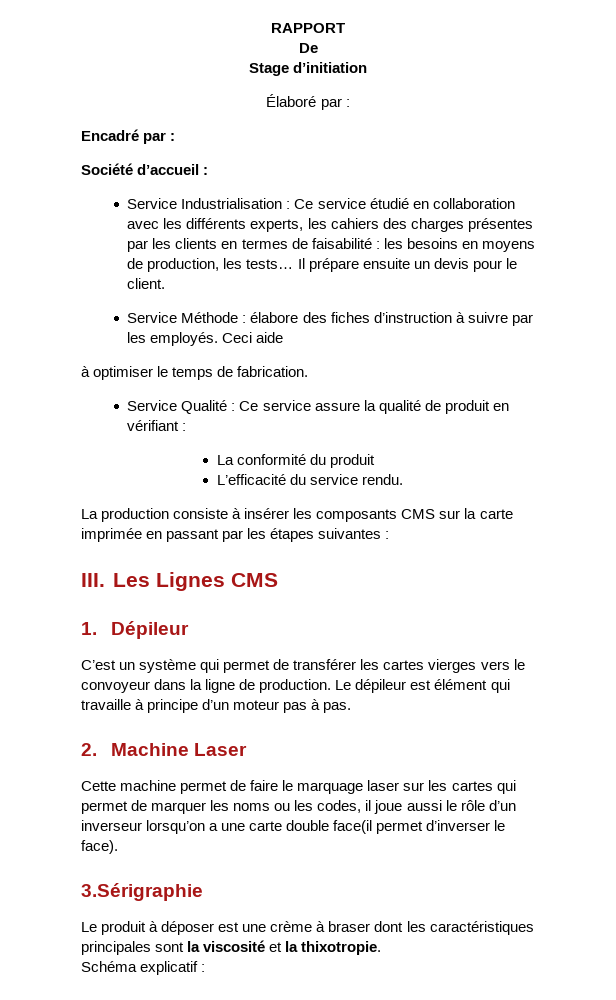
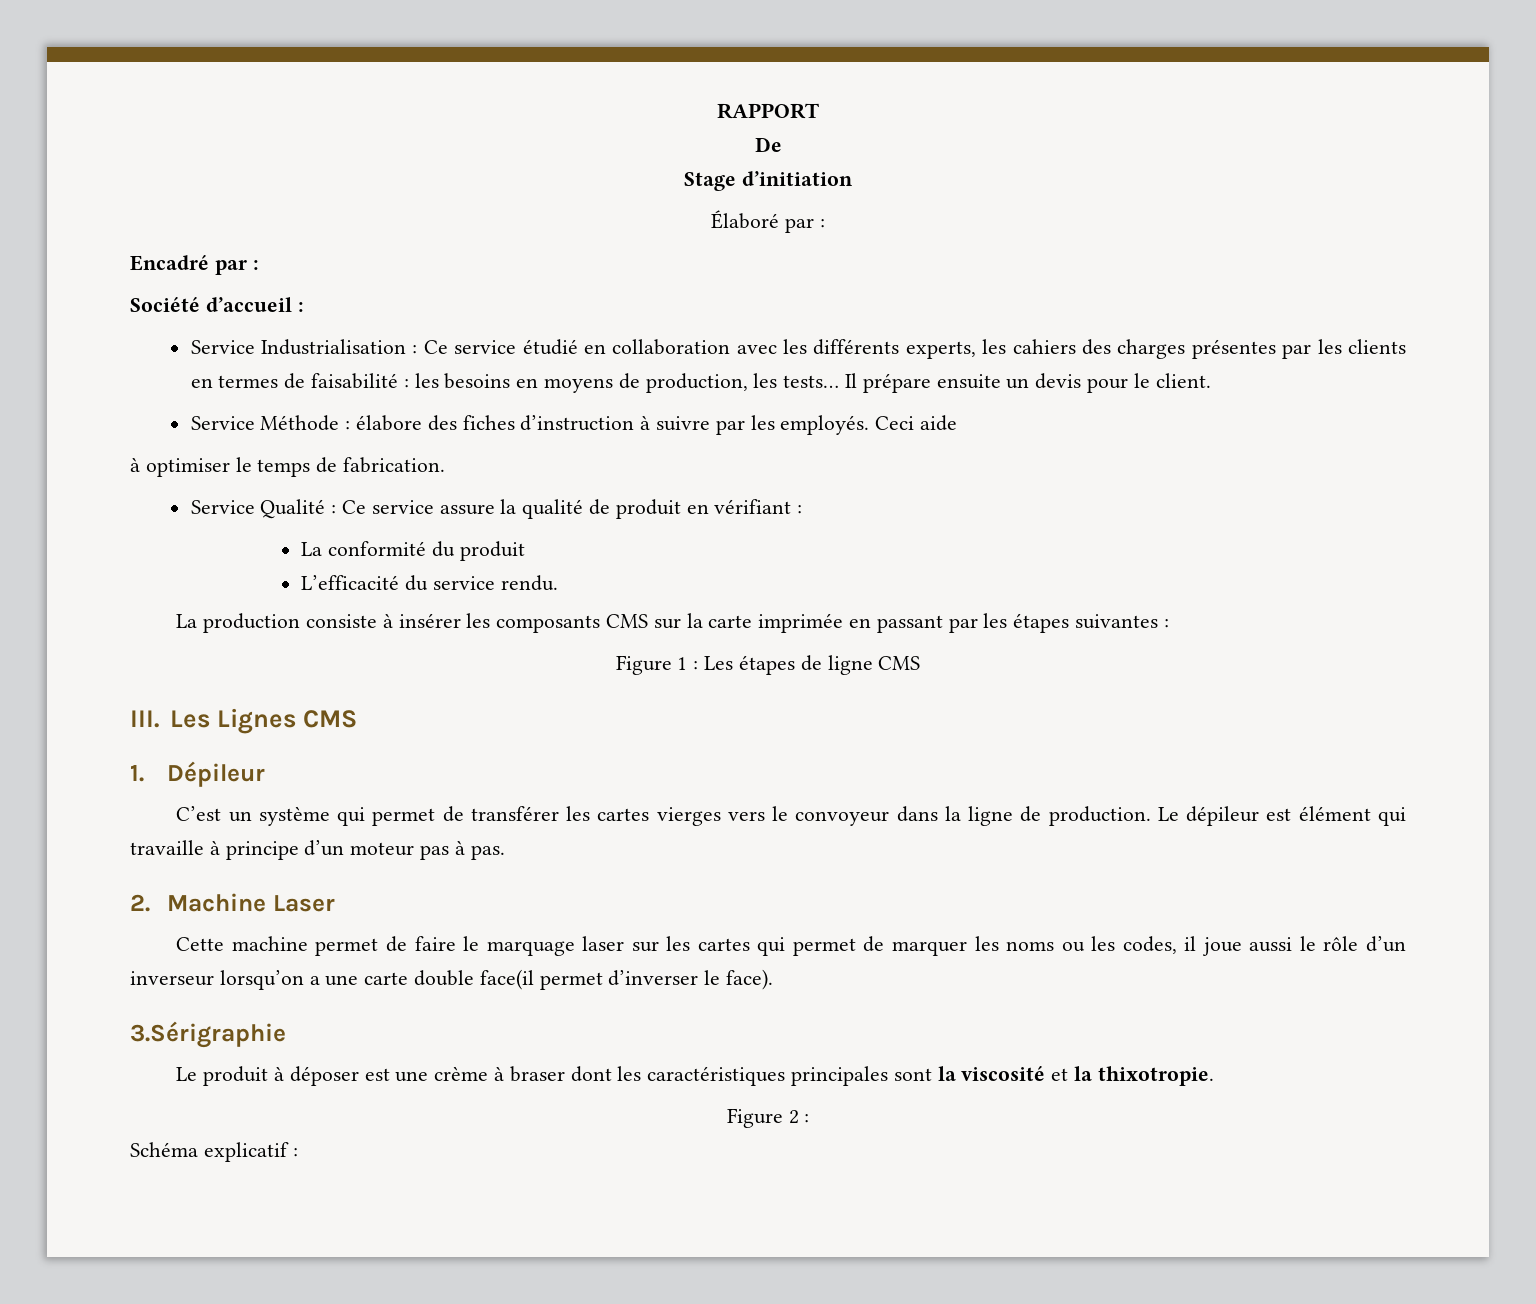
+ Figure 1 : Les étapes de ligne CMS
+ Figure 2 :

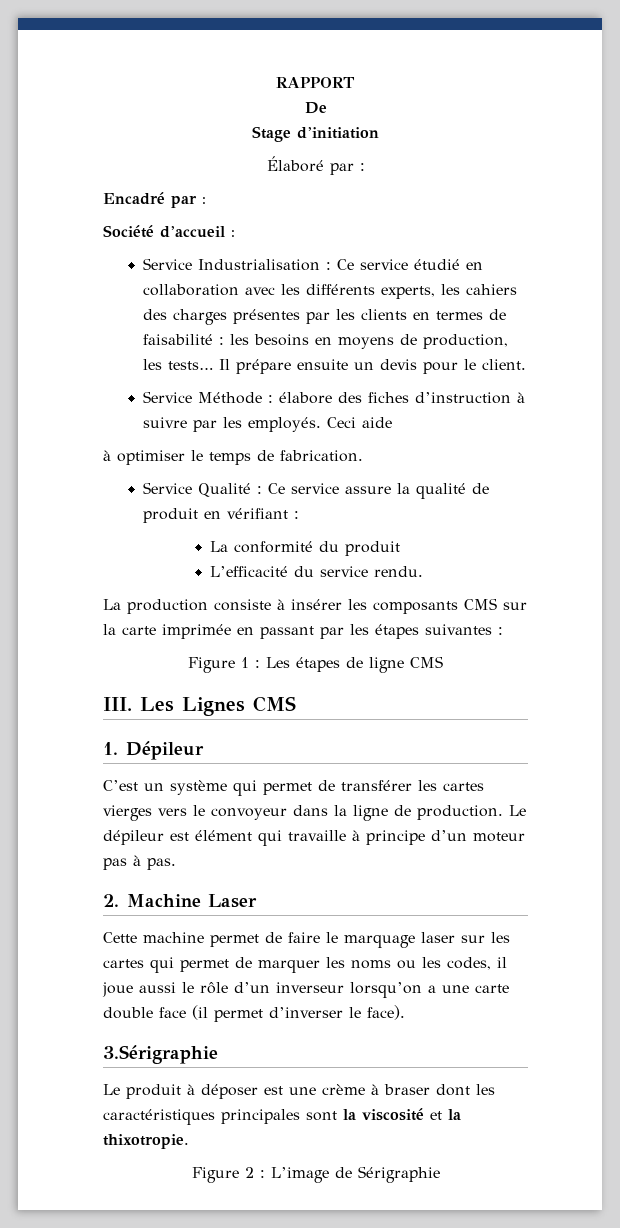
- Cette machine permet de faire le marquage laser sur les cartes qui permet de marquer les noms ou les codes, il joue aussi le rôle d’un inverseur lorsqu’on a une carte double face(il permet d’inverser le face).
+ Cette machine permet de faire le marquage laser sur les cartes qui permet de marquer les noms ou les codes, il joue aussi le rôle d’un inverseur lorsqu’on a une carte double face (il permet d’inverser le face).
- Figure 2 :
- Schéma explicatif :
+ Figure 2 : L’image de Sérigraphie

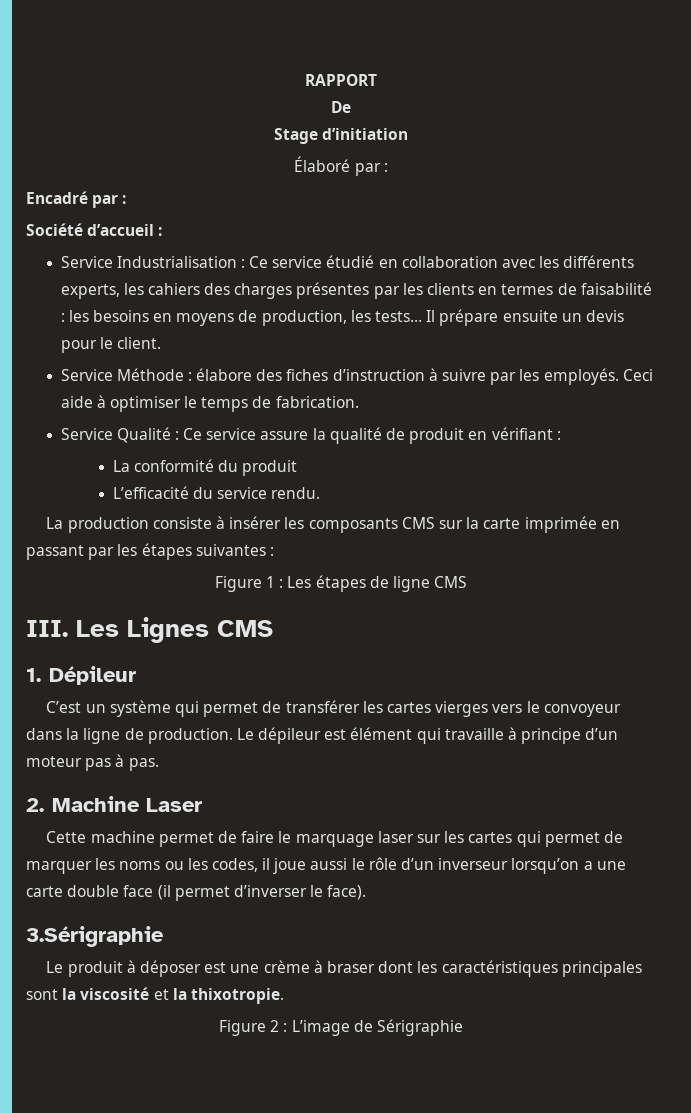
- Ceci aide
- à optimiser le temps de fabrication.
+ Ceci aide à optimiser le temps de fabrication.

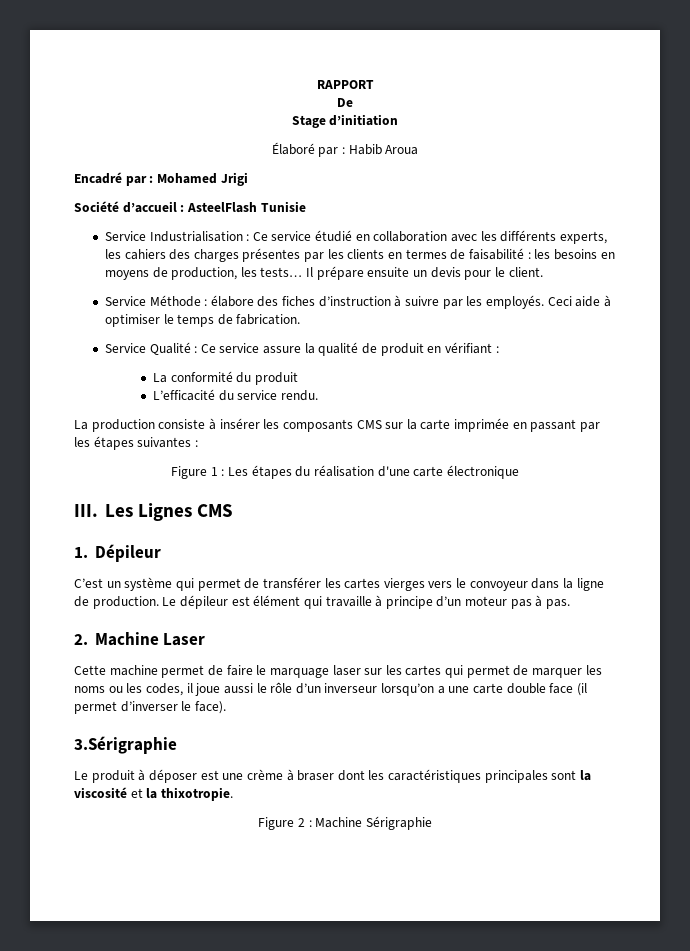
- Élaboré par :
+ Élaboré par : Habib Aroua
- Encadré par :
+ Encadré par : Mohamed Jrigi
- Société d’accueil :
+ Société d’accueil : AsteelFlash Tunisie
- Figure 1 : Les étapes de ligne CMS
+ Figure 1 : Les étapes du réalisation d'une carte électronique
- Figure 2 : L’image de Sérigraphie
+ Figure 2 : Machine Sérigraphie

